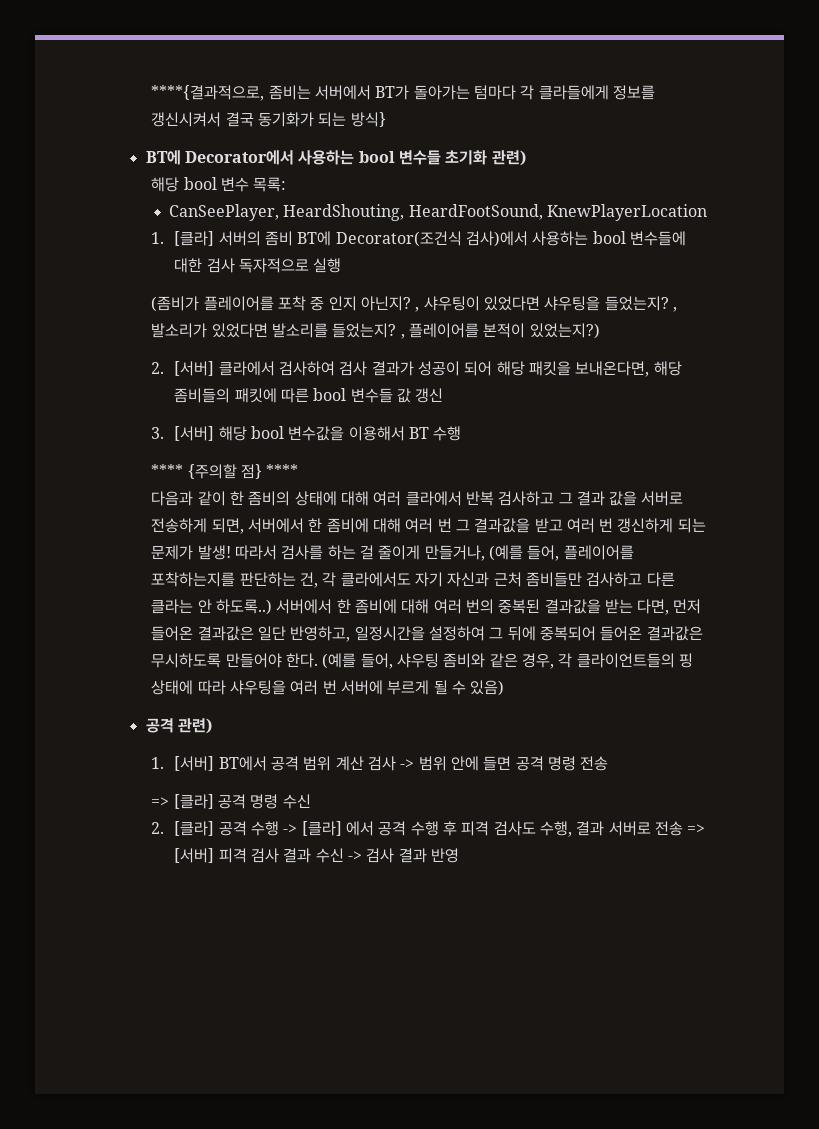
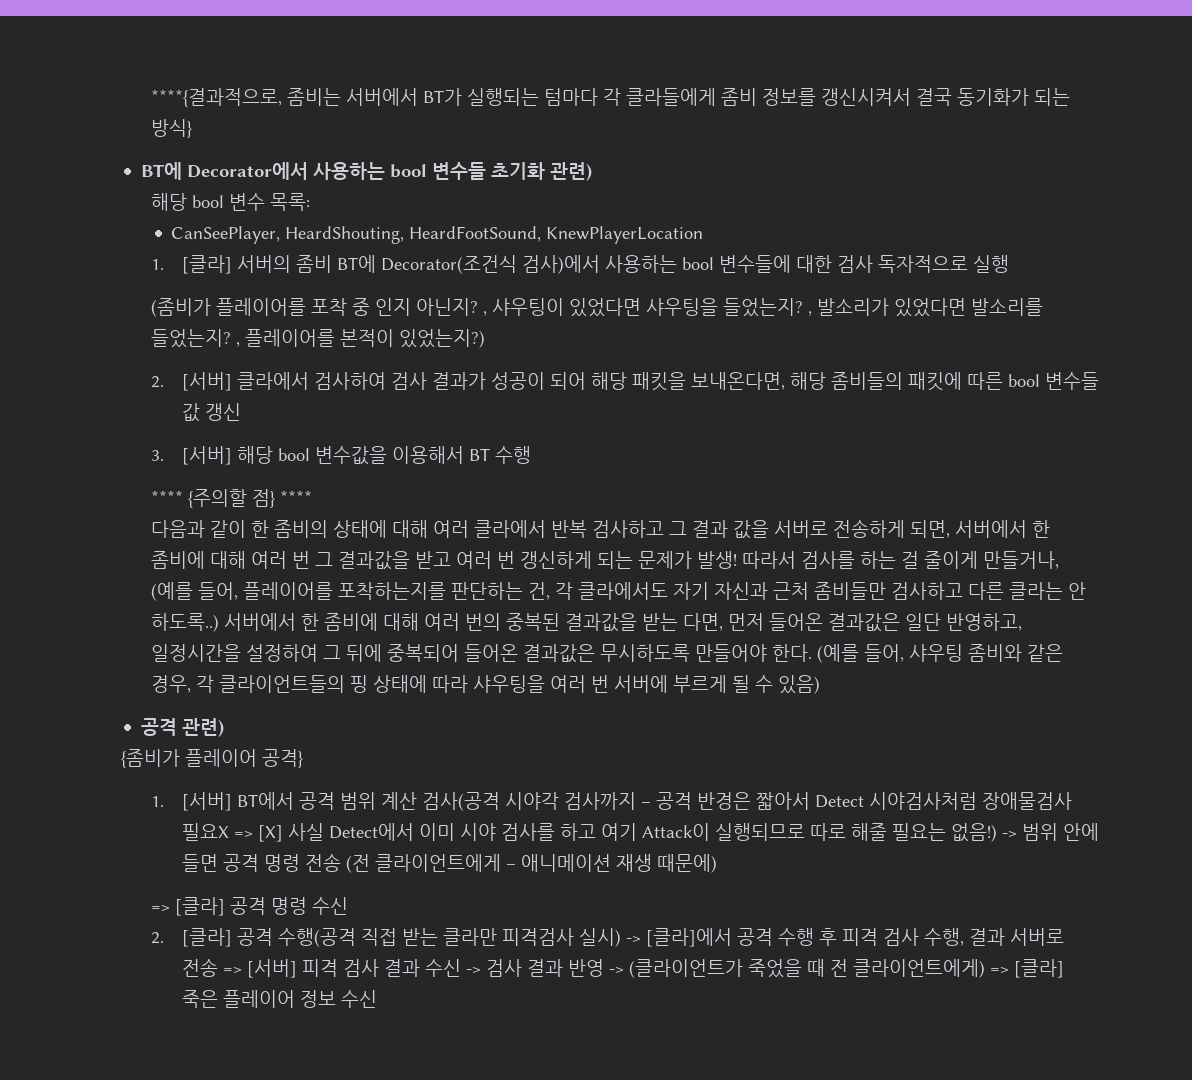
- ****{결과적으로, 좀비는 서버에서 BT가 돌아가는 텀마다 각 클라들에게 정보를 갱신시켜서 결국 동기화가 되는 방식}
+ ****{결과적으로, 좀비는 서버에서 BT가 실행되는 텀마다 각 클라들에게 좀비 정보를 갱신시켜서 결국 동기화가 되는 방식}
+ {좀비가 플레이어 공격}
- 1. [서버] BT에서 공격 범위 계산 검사 -> 범위 안에 들면 공격 명령 전송
+ 1. [서버] BT에서 공격 범위 계산 검사(공격 시야각 검사까지 – 공격 반경은 짧아서 Detect 시야검사처럼 장애물검사 필요X => [X] 사실 Detect에서 이미 시야 검사를 하고 여기 Attack이 실행되므로 따로 해줄 필요는 없음!) -> 범위 안에 들면 공격 명령 전송 (전 클라이언트에게 – 애니메이션 재생 때문에)
- 2. [클라] 공격 수행 -> [클라] 에서 공격 수행 후 피격 검사도 수행, 결과 서버로 전송 => [서버] 피격 검사 결과 수신 -> 검사 결과 반영
+ 2. [클라] 공격 수행(공격 직접 받는 클라만 피격검사 실시) -> [클라]에서 공격 수행 후 피격 검사 수행, 결과 서버로 전송 => [서버] 피격 검사 결과 수신 -> 검사 결과 반영 -> (클라이언트가 죽었을 때 전 클라이언트에게) => [클라] 죽은 플레이어 정보 수신

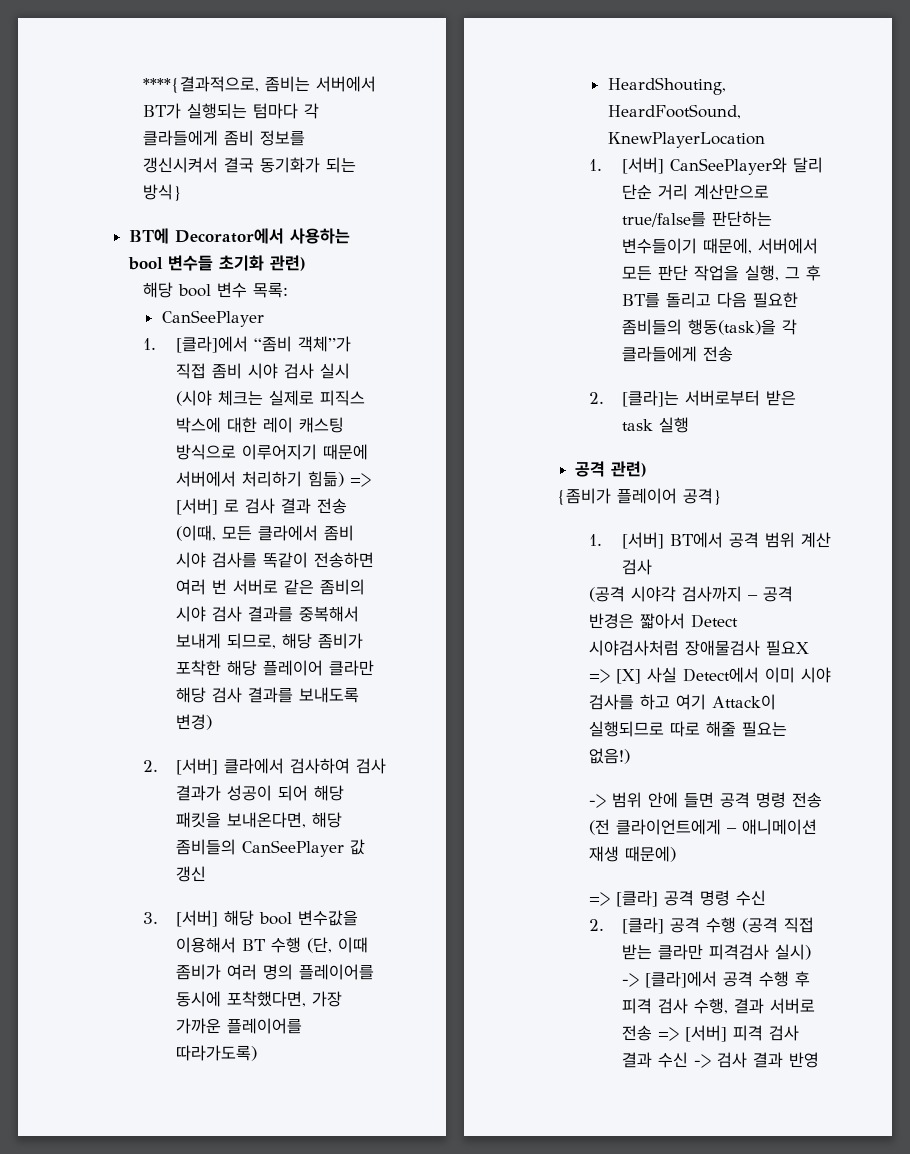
  해당 bool 변수 목록:
- CanSeePlayer, HeardShouting, HeardFootSound, KnewPlayerLocation
- 1. [클라] 서버의 좀비 BT에 Decorator(조건식 검사)에서 사용하는 bool 변수들에 대한 검사 독자적으로 실행
- (좀비가 플레이어를 포착 중 인지 아닌지? , 샤우팅이 있었다면 샤우팅을 들었는지? , 발소리가 있었다면 발소리를 들었는지? , 플레이어를 본적이 있었는지?)
+ CanSeePlayer
+ 1. [클라]에서 “좀비 객체”가 직접 좀비 시야 검사 실시 (시야 체크는 실제로 피직스 박스에 대한 레이 캐스팅 방식으로 이루어지기 때문에 서버에서 처리하기 힘듦) => [서버] 로 검사 결과 전송 (이때, 모든 클라에서 좀비 시야 검사를 똑같이 전송하면 여러 번 서버로 같은 좀비의 시야 검사 결과를 중복해서 보내게 되므로, 해당 좀비가 포착한 해당 플레이어 클라만 해당 검사 결과를 보내도록 변경)
- 2. [서버] 클라에서 검사하여 검사 결과가 성공이 되어 해당 패킷을 보내온다면, 해당 좀비들의 패킷에 따른 bool 변수들 값 갱신
+ 2. [서버] 클라에서 검사하여 검사 결과가 성공이 되어 해당 패킷을 보내온다면, 해당 좀비들의 CanSeePlayer 값 갱신
- 3. [서버] 해당 bool 변수값을 이용해서 BT 수행
- **** {주의할 점} ****
- 다음과 같이 한 좀비의 상태에 대해 여러 클라에서 반복 검사하고 그 결과 값을 서버로 전송하게 되면, 서버에서 한 좀비에 대해 여러 번 그 결과값을 받고 여러 번 갱신하게 되는 문제가 발생! 따라서 검사를 하는 걸 줄이게 만들거나, (예를 들어, 플레이어를 포착하는지를 판단하는 건, 각 클라에서도 자기 자신과 근처 좀비들만 검사하고 다른 클라는 안 하도록..) 서버에서 한 좀비에 대해 여러 번의 중복된 결과값을 받는 다면, 먼저 들어온 결과값은 일단 반영하고, 일정시간을 설정하여 그 뒤에 중복되어 들어온 결과값은 무시하도록 만들어야 한다. (예를 들어, 샤우팅 좀비와 같은 경우, 각 클라이언트들의 핑 상태에 따라 샤우팅을 여러 번 서버에 부르게 될 수 있음)
+ 3. [서버] 해당 bool 변수값을 이용해서 BT 수행 (단, 이때 좀비가 여러 명의 플레이어를 동시에 포착했다면, 가장 가까운 플레이어를 따라가도록)
+ HeardShouting, HeardFootSound, KnewPlayerLocation
+ 1. [서버] CanSeePlayer와 달리 단순 거리 계산만으로 true/false를 판단하는 변수들이기 때문에, 서버에서 모든 판단 작업을 실행, 그 후 BT를 돌리고 다음 필요한 좀비들의 행동(task)을 각 클라들에게 전송
+ 2. [클라]는 서버로부터 받은 task 실행
- 1. [서버] BT에서 공격 범위 계산 검사(공격 시야각 검사까지 – 공격 반경은 짧아서 Detect 시야검사처럼 장애물검사 필요X => [X] 사실 Detect에서 이미 시야 검사를 하고 여기 Attack이 실행되므로 따로 해줄 필요는 없음!) -> 범위 안에 들면 공격 명령 전송 (전 클라이언트에게 – 애니메이션 재생 때문에)
+ 1. [서버] BT에서 공격 범위 계산 검사
+ (공격 시야각 검사까지 – 공격 반경은 짧아서 Detect 시야검사처럼 장애물검사 필요X => [X] 사실 Detect에서 이미 시야 검사를 하고 여기 Attack이 실행되므로 따로 해줄 필요는 없음!)
+ -> 범위 안에 들면 공격 명령 전송 (전 클라이언트에게 – 애니메이션 재생 때문에)
- 2. [클라] 공격 수행(공격 직접 받는 클라만 피격검사 실시) -> [클라]에서 공격 수행 후 피격 검사 수행, 결과 서버로 전송 => [서버] 피격 검사 결과 수신 -> 검사 결과 반영 -> (클라이언트가 죽었을 때 전 클라이언트에게) => [클라] 죽은 플레이어 정보 수신
+ 2. [클라] 공격 수행 (공격 직접 받는 클라만 피격검사 실시) -> [클라]에서 공격 수행 후 피격 검사 수행, 결과 서버로 전송 => [서버] 피격 검사 결과 수신 -> 검사 결과 반영

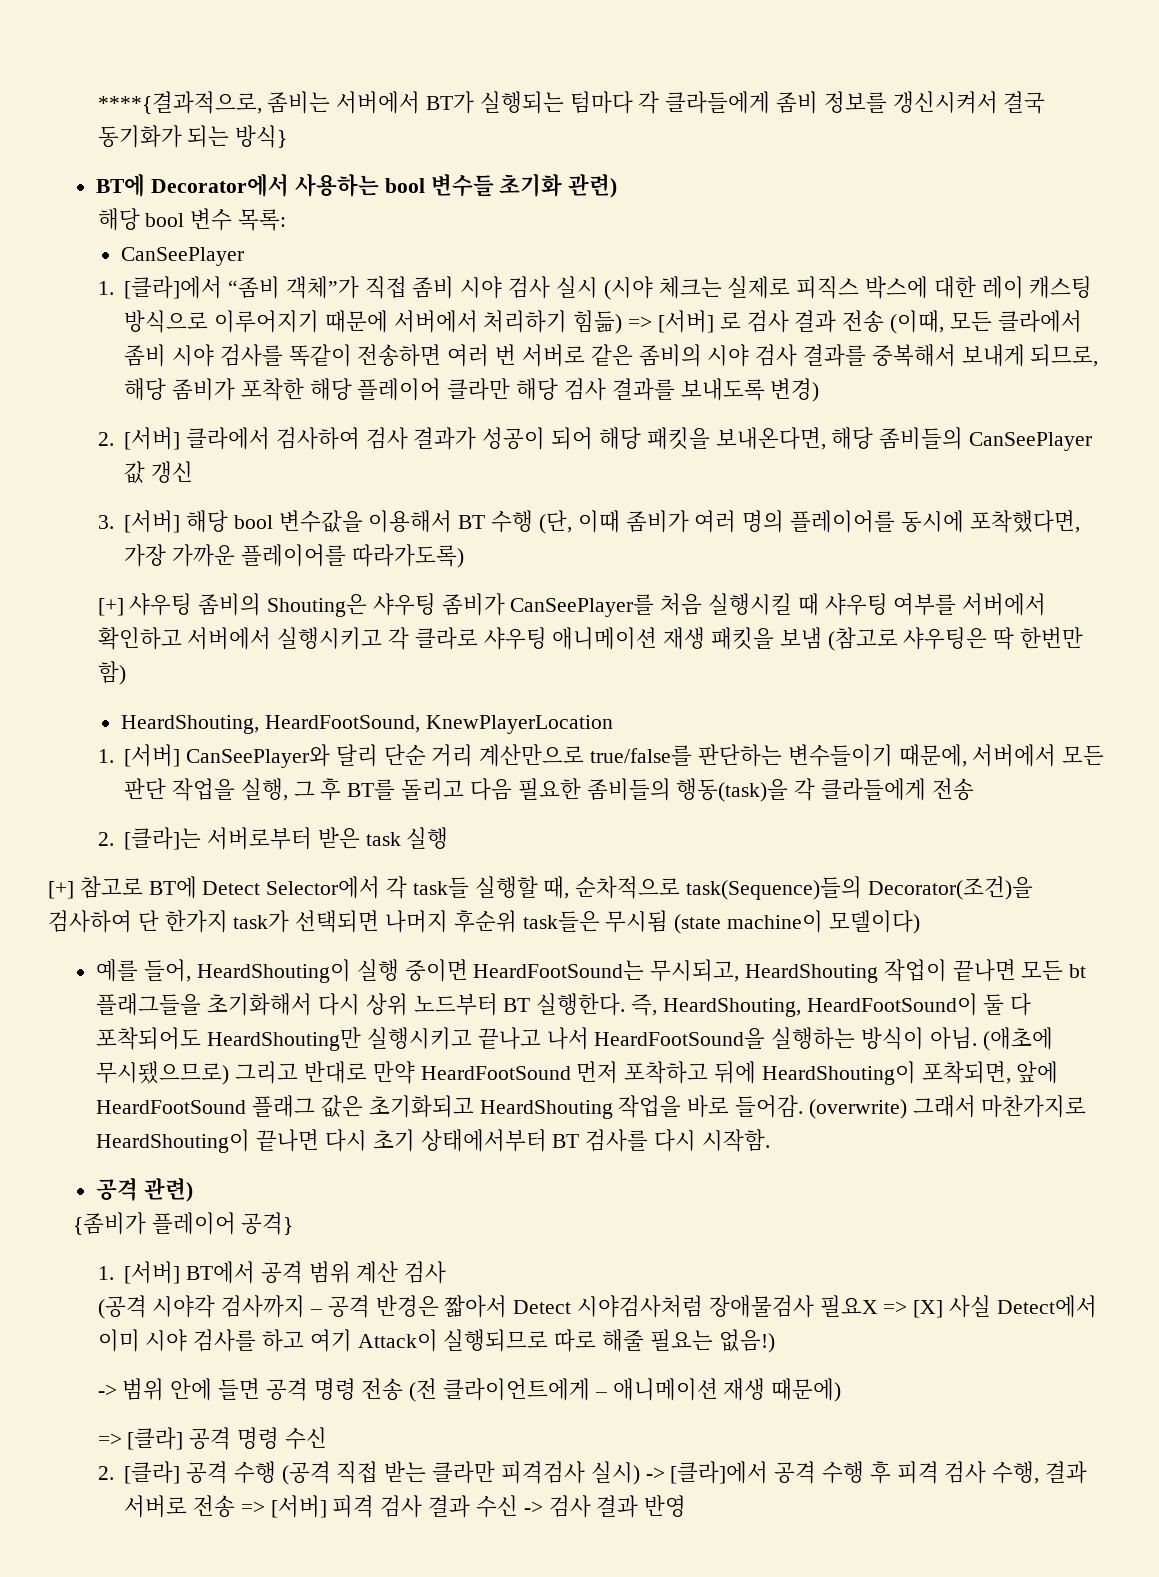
+ [+] 샤우팅 좀비의 Shouting은 샤우팅 좀비가 CanSeePlayer를 처음 실행시킬 때 샤우팅 여부를 서버에서 확인하고 서버에서 실행시키고 각 클라로 샤우팅 애니메이션 재생 패킷을 보냄 (참고로 샤우팅은 딱 한번만 함)
+ [+] 참고로 BT에 Detect Selector에서 각 task들 실행할 때, 순차적으로 task(Sequence)들의 Decorator(조건)을 검사하여 단 한가지 task가 선택되면 나머지 후순위 task들은 무시됨 (state machine이 모델이다)
+ 예를 들어, HeardShouting이 실행 중이면 HeardFootSound는 무시되고, HeardShouting 작업이 끝나면 모든 bt 플래그들을 초기화해서 다시 상위 노드부터 BT 실행한다. 즉, HeardShouting, HeardFootSound이 둘 다 포착되어도 HeardShouting만 실행시키고 끝나고 나서 HeardFootSound을 실행하는 방식이 아님. (애초에 무시됐으므로) 그리고 반대로 만약 HeardFootSound 먼저 포착하고 뒤에 HeardShouting이 포착되면, 앞에 HeardFootSound 플래그 값은 초기화되고 HeardShouting 작업을 바로 들어감. (overwrite) 그래서 마찬가지로 HeardShouting이 끝나면 다시 초기 상태에서부터 BT 검사를 다시 시작함.

